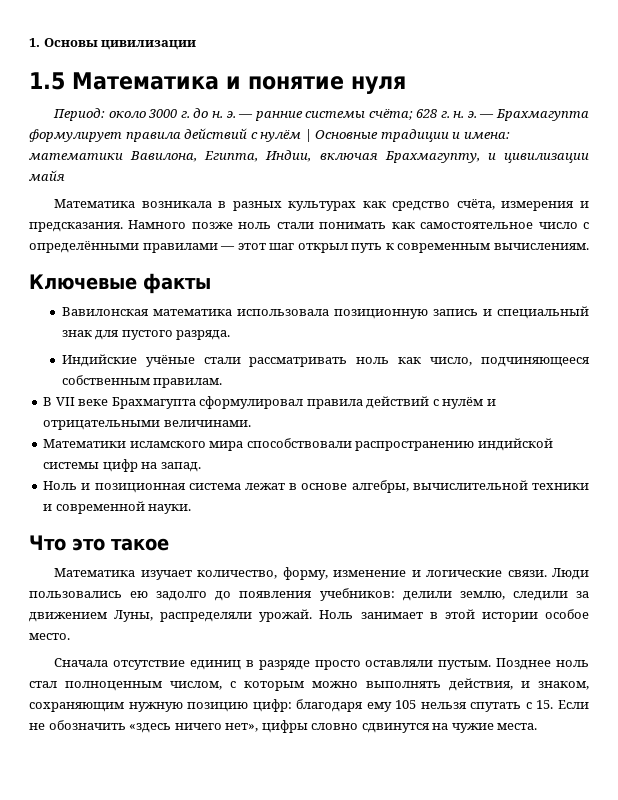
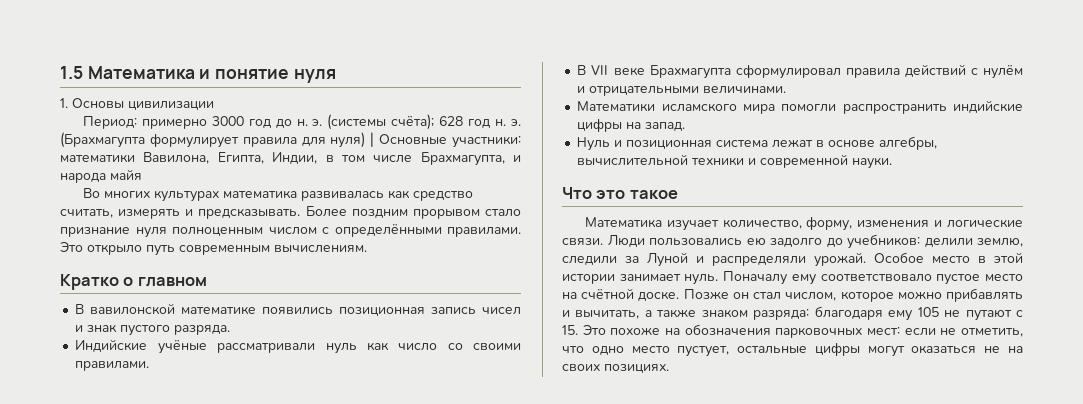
- 1. Основы цивилизации
- Период: около 3000 г. до н. э. — ранние системы счёта; 628 г. н. э. — Брахмагупта формулирует правила действий с нулём | Основные традиции и имена: математики Вавилона, Египта, Индии, включая Брахмагупту, и цивилизации майя
- Математика возникала в разных культурах как средство счёта, измерения и предсказания. Намного позже ноль стали понимать как самостоятельное число с определёнными правилами — этот шаг открыл путь к современным вычислениям.
- Ключевые факты
- Вавилонская математика использовала позиционную запись и специальный знак для пустого разряда.
- Индийские учёные стали рассматривать ноль как число, подчиняющееся собственным правилам.
+ 1. Основы цивилизации
+ Период: примерно 3000 год до н. э. (системы счёта); 628 год н. э. (Брахмагупта формулирует правила для нуля) | Основные участники: математики Вавилона, Египта, Индии, в том числе Брахмагупта, и народа майя
+ Во многих культурах математика развивалась как средство считать, измерять и предсказывать. Более поздним прорывом стало признание нуля полноценным числом с определёнными правилами. Это открыло путь современным вычислениям.
+ Кратко о главном
+ В вавилонской математике появились позиционная запись чисел и знак пустого разряда.
+ Индийские учёные рассматривали нуль как число со своими правилами.
- Математики исламского мира способствовали распространению индийской системы цифр на запад.
+ Математики исламского мира помогли распространить индийские цифры на запад.
- Ноль и позиционная система лежат в основе алгебры, вычислительной техники и современной науки.
+ Нуль и позиционная система лежат в основе алгебры, вычислительной техники и современной науки.
- Математика изучает количество, форму, изменение и логические связи.
+ Математика изучает количество, форму, изменения и логические связи.
- Люди пользовались ею задолго до появления учебников: делили землю, следили за движением Луны, распределяли урожай. Ноль занимает в этой истории особое место.
- Сначала отсутствие единиц в разряде просто оставляли пустым. Позднее ноль стал полноценным числом, с которым можно выполнять действия, и знаком, сохраняющим нужную позицию цифр: благодаря ему 105 нельзя спутать с 15. Если не обозначить «здесь ничего нет», цифры словно сдвинутся на чужие места.
+ Люди пользовались ею задолго до учебников: делили землю, следили за Луной и распределяли урожай. Особое место в этой истории занимает нуль. Поначалу ему соответствовало пустое место на счётной доске. Позже он стал числом, которое можно прибавлять и вычитать, а также знаком разряда: благодаря ему 105 не путают с 15. Это похоже на обозначения парковочных мест: если не отметить, что одно место пустует, остальные цифры могут оказаться не на своих позициях.

